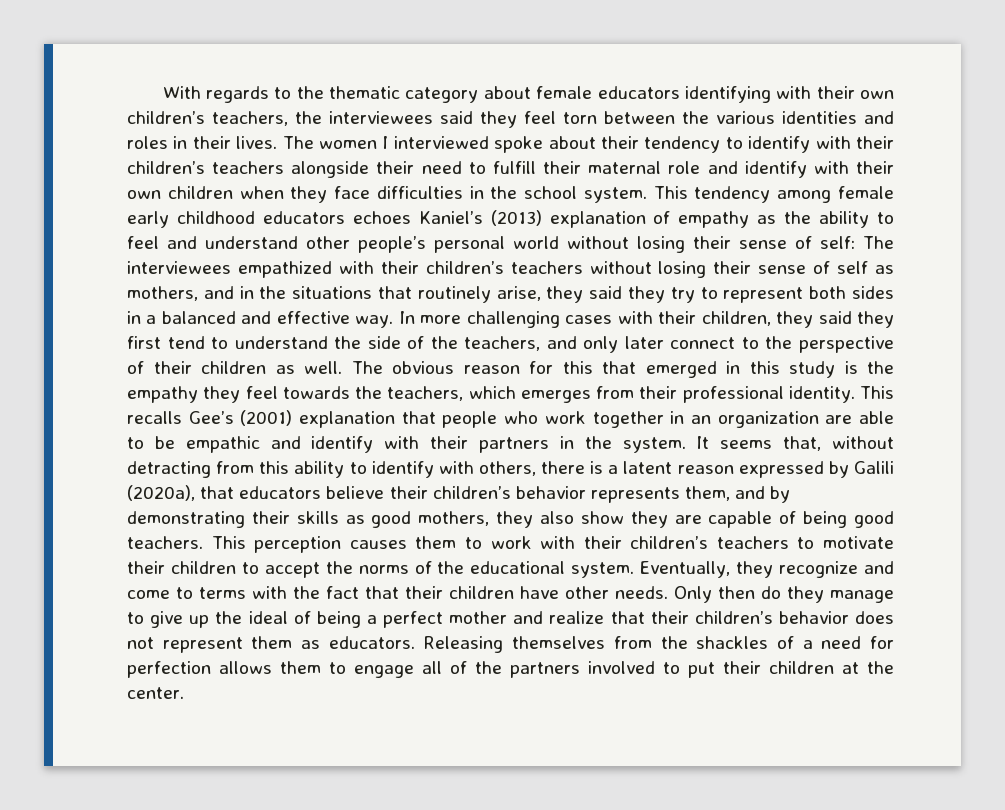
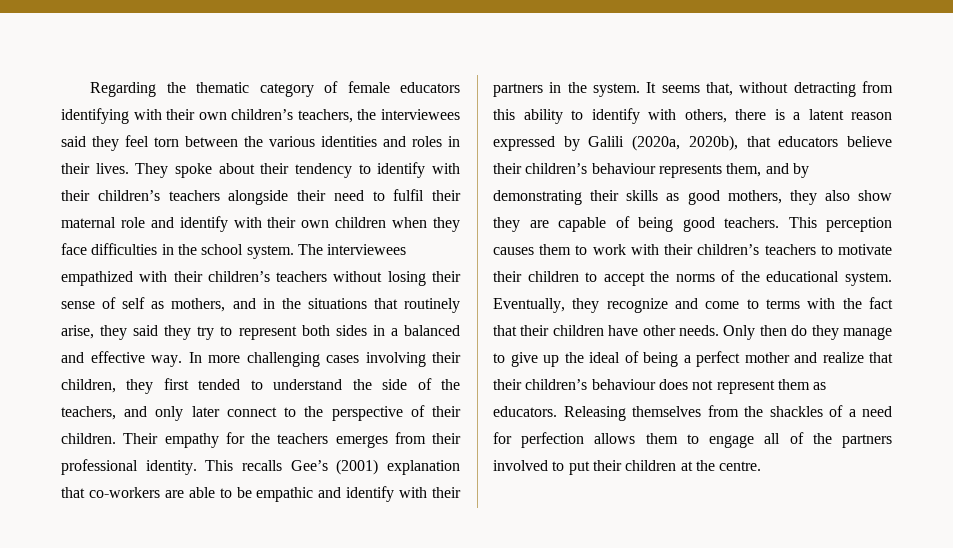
- With regards to the thematic category about female educators identifying with their own children’s teachers, the interviewees said they feel torn between the various identities and roles in their lives.
+ Regarding the thematic category of female educators identifying with their own children’s teachers, the interviewees said they feel torn between the various identities and roles in their lives.
- The women I interviewed spoke about their tendency to identify with their children’s teachers alongside their need to fulfill their maternal role and identify with their own children when they face difficulties in the school system.
+ They spoke about their tendency to identify with their children’s teachers alongside their need to fulfil their maternal role and identify with their own children when they face difficulties in the school system.
- This tendency among female early childhood educators echoes Kaniel’s (2013) explanation of empathy as the ability to feel and understand other people’s personal world without losing their sense of self: The interviewees empathized with their children’s teachers without losing their sense of self as mothers, and in the situations that routinely arise, they said they try to represent both sides in a balanced and effective way.
+ The interviewees empathized with their children’s teachers without losing their sense of self as mothers, and in the situations that routinely arise, they said they try to represent both sides in a balanced and effective way.
- In more challenging cases with their children, they said they first tend to understand the side of the teachers, and only later connect to the perspective of their children as well. The obvious reason for this that emerged in this study is the empathy they feel towards the teachers, which emerges from their professional identity.
+ In more challenging cases involving their children, they first tended to understand the side of the teachers, and only later connect to the perspective of their children. Their empathy for the teachers emerges from their professional identity.
- This recalls Gee’s (2001) explanation that people who work together in an organization are able to be empathic and identify with their partners in the system.
+ This recalls Gee’s (2001) explanation that co-workers are able to be empathic and identify with their partners in the system.
- It seems that, without detracting from this ability to identify with others, there is a latent reason expressed by Galili (2020a), that educators believe their children’s behavior represents them, and by demonstrating their skills as good mothers, they also show they are capable of being good teachers.
+ It seems that, without detracting from this ability to identify with others, there is a latent reason expressed by Galili (2020a, 2020b), that educators believe their children’s behaviour represents them, and by demonstrating their skills as good mothers, they also show they are capable of being good teachers.
- Only then do they manage to give up the ideal of being a perfect mother and realize that their children’s behavior does not represent them as educators.
+ Only then do they manage to give up the ideal of being a perfect mother and realize that their children’s behaviour does not represent them as educators.
- Releasing themselves from the shackles of a need for perfection allows them to engage all of the partners involved to put their children at the center.
+ Releasing themselves from the shackles of a need for perfection allows them to engage all of the partners involved to put their children at the centre.

